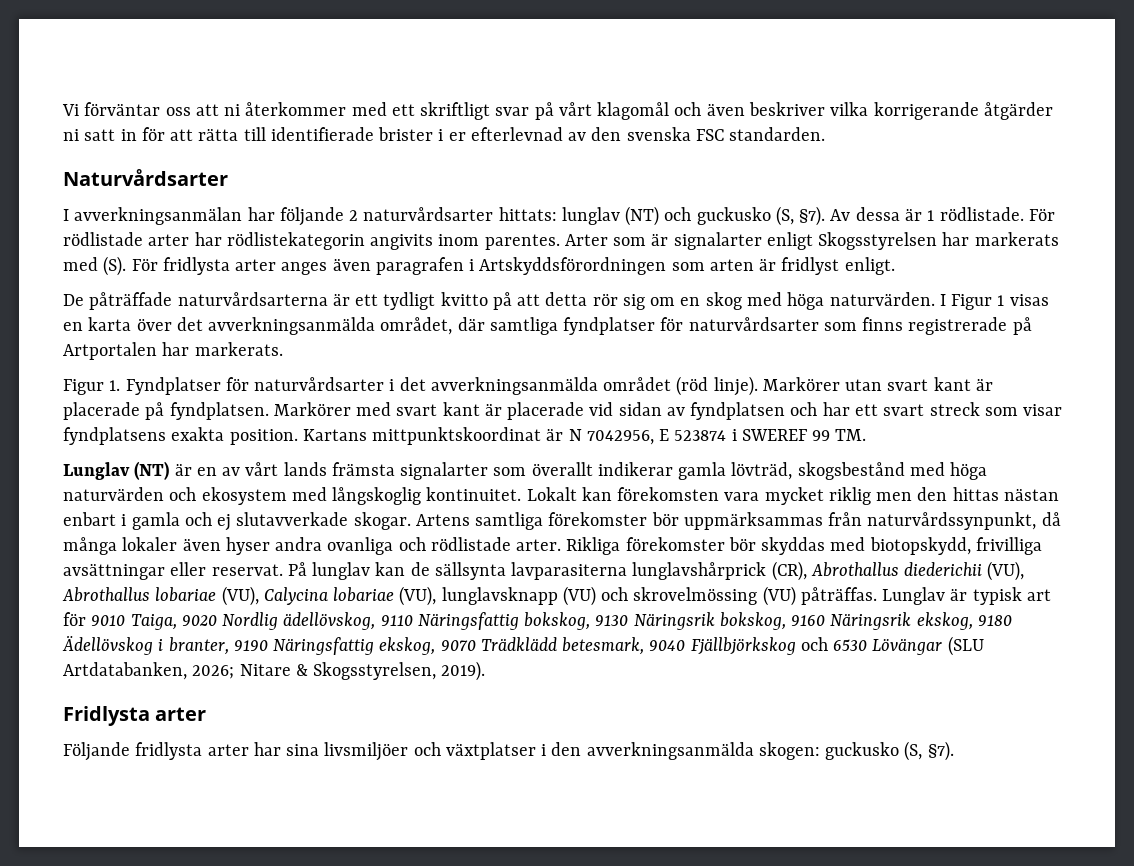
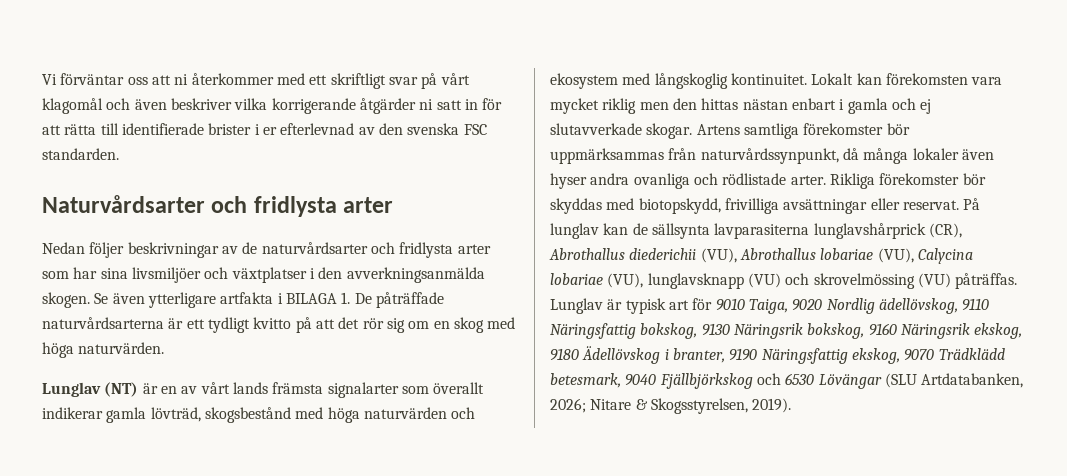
- Naturvårdsarter
- I avverkningsanmälan har följande 2 naturvårdsarter hittats: lunglav (NT) och guckusko (S, §7). Av dessa är 1 rödlistade. För rödlistade arter har rödlistekategorin angivits inom parentes. Arter som är signalarter enligt Skogsstyrelsen har markerats med (S). För fridlysta arter anges även paragrafen i Artskyddsförordningen som arten är fridlyst enligt.
- De påträffade naturvårdsarterna är ett tydligt kvitto på att detta rör sig om en skog med höga naturvärden. I Figur 1 visas en karta över det avverkningsanmälda området, där samtliga fyndplatser för naturvårdsarter som finns registrerade på Artportalen har markerats.
- Figur 1. Fyndplatser för naturvårdsarter i det avverkningsanmälda området (röd linje). Markörer utan svart kant är placerade på fyndplatsen. Markörer med svart kant är placerade vid sidan av fyndplatsen och har ett svart streck som visar fyndplatsens exakta position. Kartans mittpunktskoordinat är N 7042956, E 523874 i SWEREF 99 TM.
+ Naturvårdsarter och fridlysta arter
+ Nedan följer beskrivningar av de naturvårdsarter och fridlysta arter som har sina livsmiljöer och växtplatser i den avverkningsanmälda skogen. Se även ytterligare artfakta i BILAGA 1. De påträffade naturvårdsarterna är ett tydligt kvitto på att det rör sig om en skog med höga naturvärden.
- Fridlysta arter
- Följande fridlysta arter har sina livsmiljöer och växtplatser i den avverkningsanmälda skogen: guckusko (S, §7).

